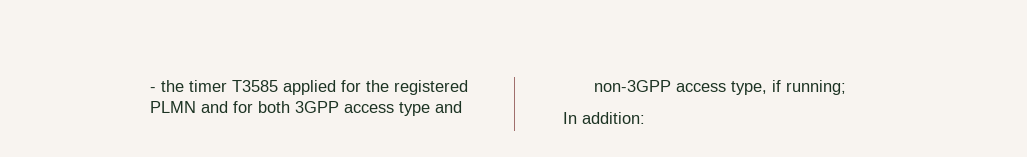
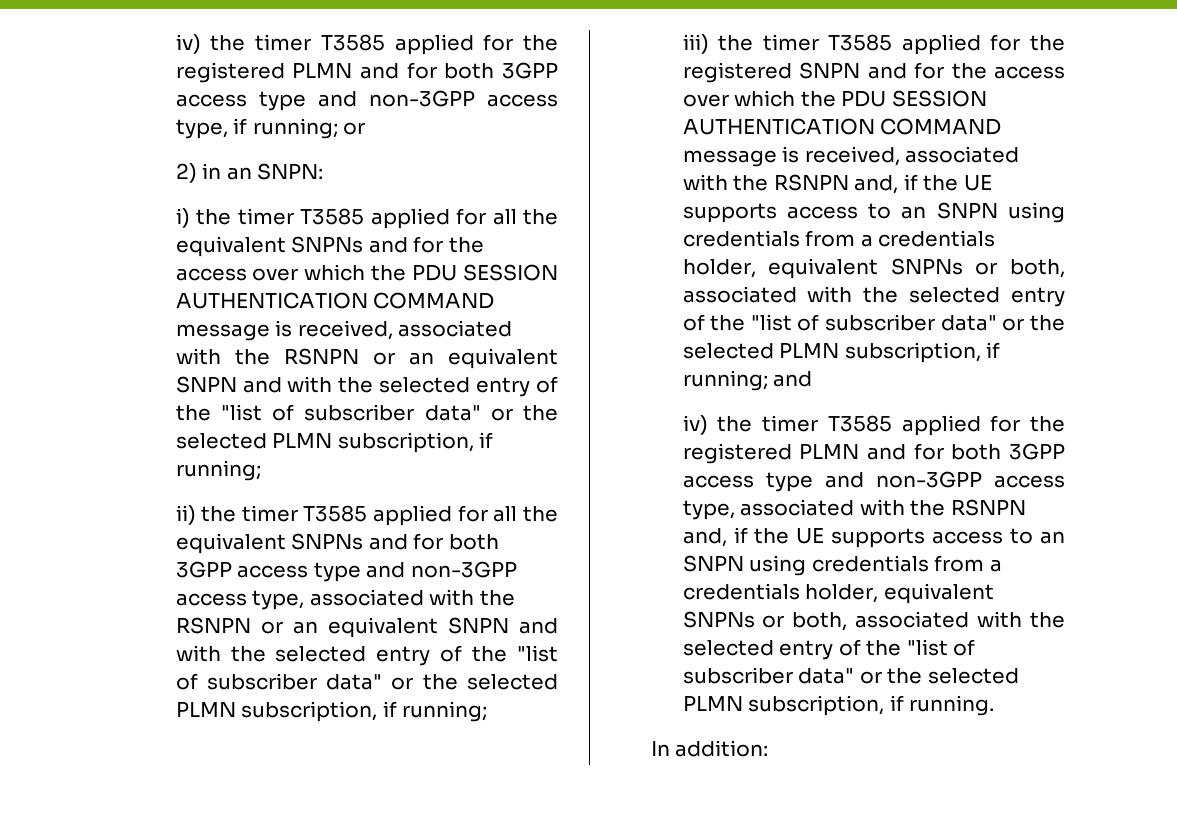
- - the timer T3585 applied for the registered PLMN and for both 3GPP access type and non-3GPP access type, if running;
+ iv) the timer T3585 applied for the registered PLMN and for both 3GPP access type and non-3GPP access type, if running; or
+ 2) in an SNPN:
+ i) the timer T3585 applied for all the equivalent SNPNs and for the access over which the PDU SESSION AUTHENTICATION COMMAND message is received, associated with the RSNPN or an equivalent SNPN and with the selected entry of the "list of subscriber data" or the selected PLMN subscription, if running;
+ ii) the timer T3585 applied for all the equivalent SNPNs and for both 3GPP access type and non-3GPP access type, associated with the RSNPN or an equivalent SNPN and with the selected entry of the "list of subscriber data" or the selected PLMN subscription, if running;
+ iii) the timer T3585 applied for the registered SNPN and for the access over which the PDU SESSION AUTHENTICATION COMMAND message is received, associated with the RSNPN and, if the UE supports access to an SNPN using credentials from a credentials holder, equivalent SNPNs or both, associated with the selected entry of the "list of subscriber data" or the selected PLMN subscription, if running; and
+ iv) the timer T3585 applied for the registered PLMN and for both 3GPP access type and non-3GPP access type, associated with the RSNPN and, if the UE supports access to an SNPN using credentials from a credentials holder, equivalent SNPNs or both, associated with the selected entry of the "list of subscriber data" or the selected PLMN subscription, if running.

